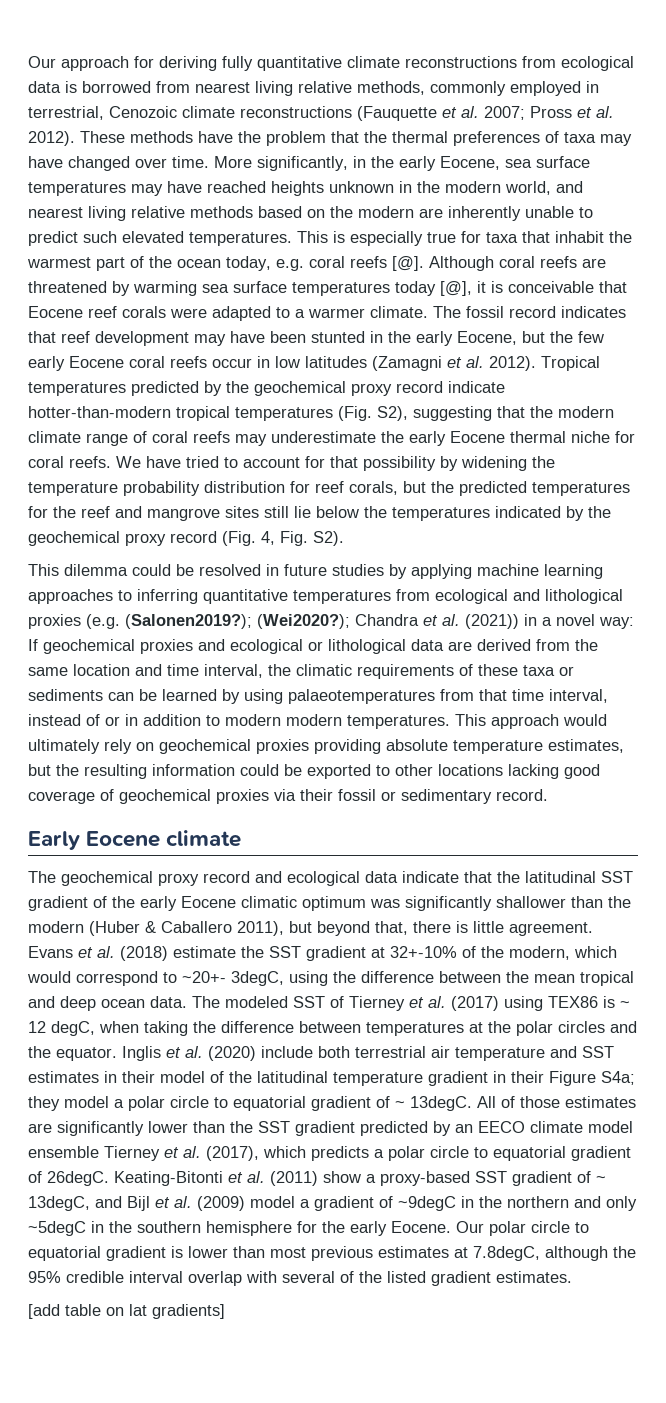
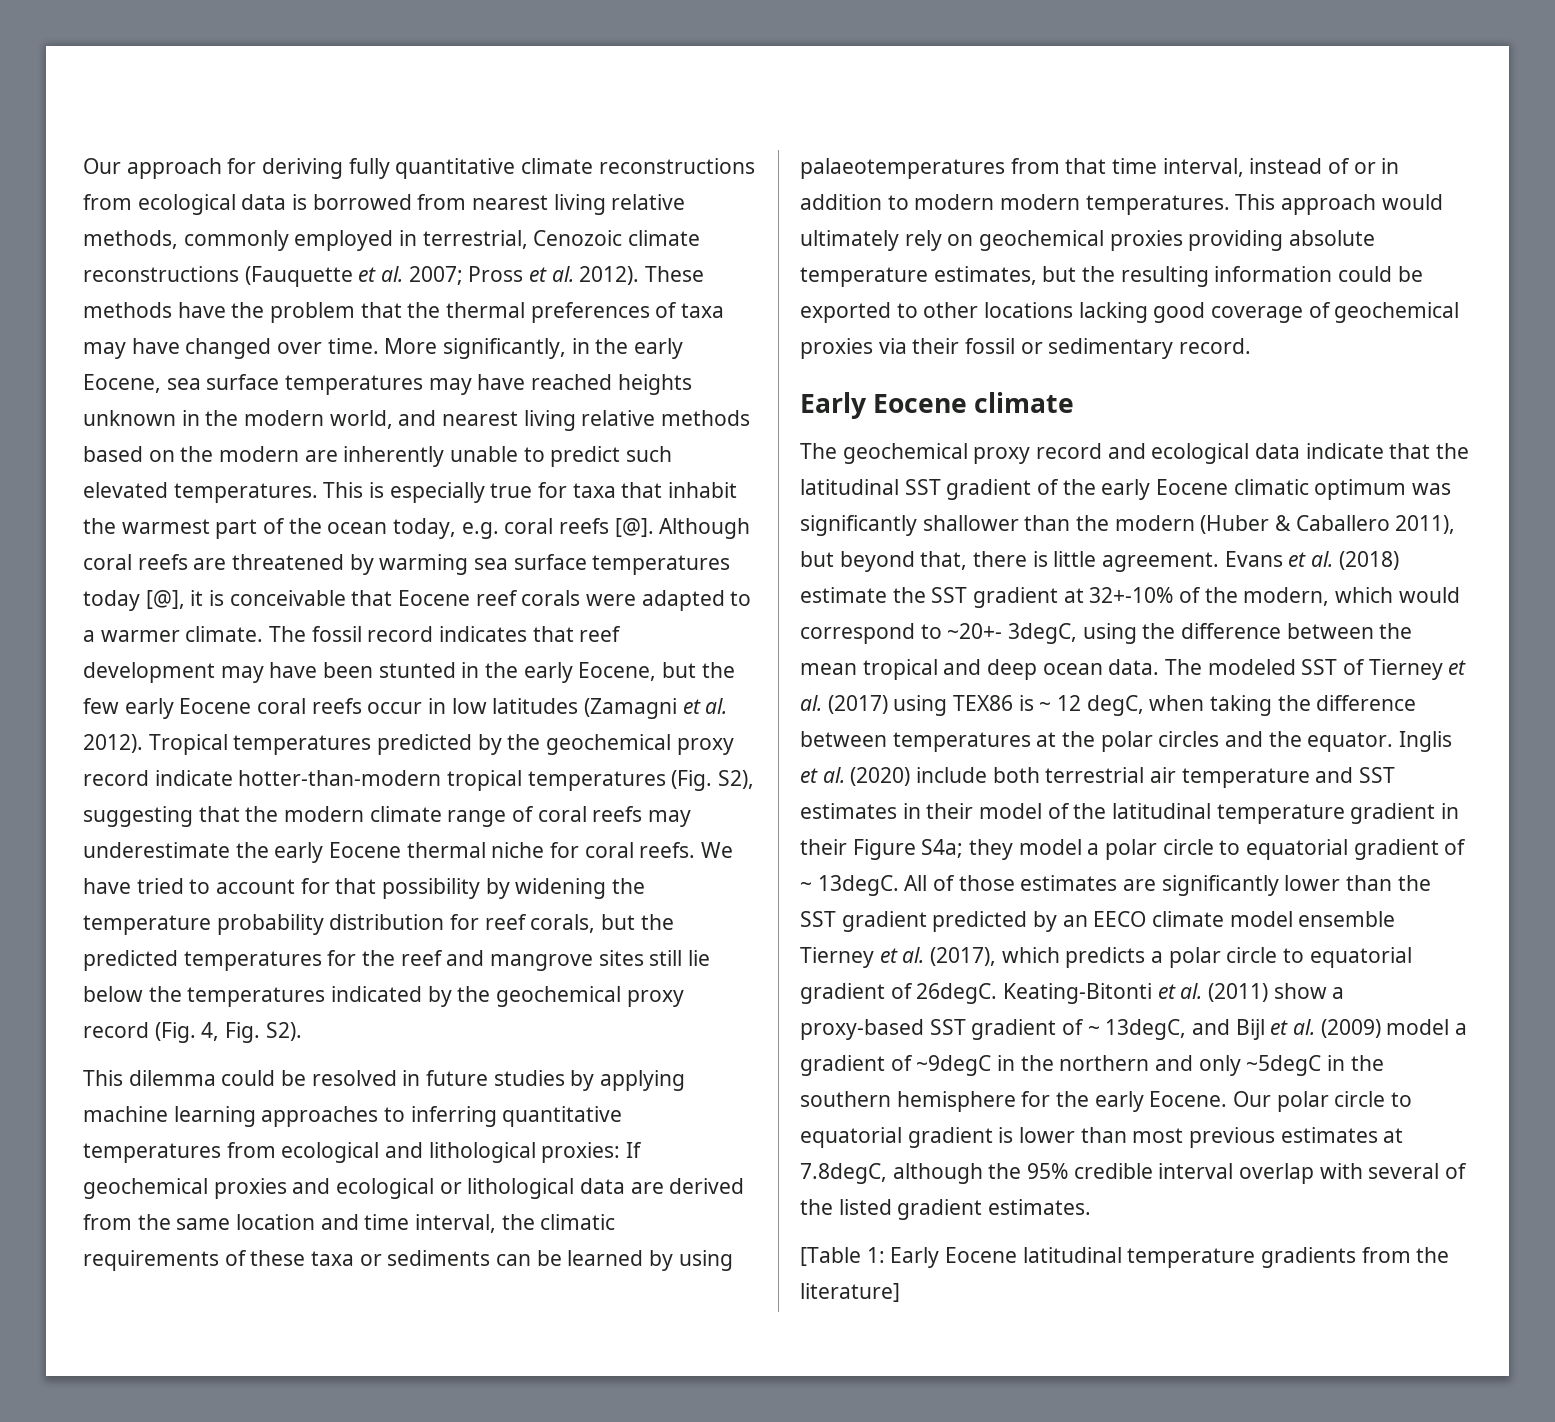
- This dilemma could be resolved in future studies by applying machine learning approaches to inferring quantitative temperatures from ecological and lithological proxies (e.g. (Salonen2019?); (Wei2020?); Chandra et al. (2021)) in a novel way:
+ This dilemma could be resolved in future studies by applying machine learning approaches to inferring quantitative temperatures from ecological and lithological proxies:
- [add table on lat gradients]
+ [Table 1: Early Eocene latitudinal temperature gradients from the literature]

